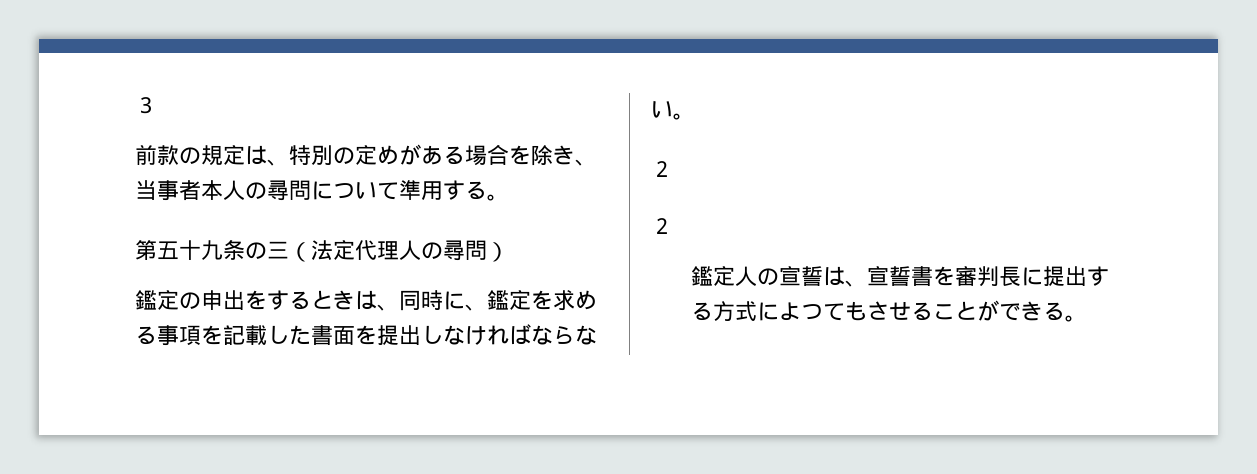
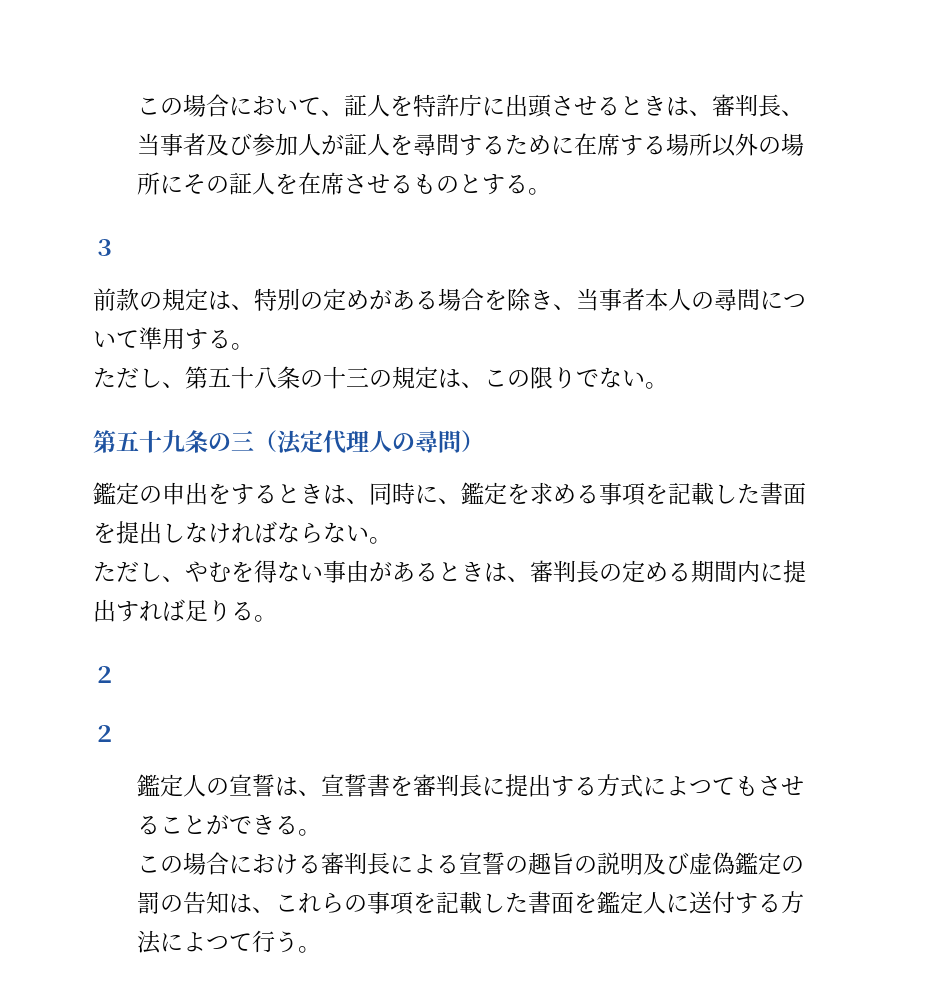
+ この場合において、証人を特許庁に出頭させるときは、審判長、当事者及び参加人が証人を尋問するために在席する場所以外の場所にその証人を在席させるものとする。
+ ただし、第五十八条の十三の規定は、この限りでない。
+ ただし、やむを得ない事由があるときは、審判長の定める期間内に提出すれば足りる。
+ この場合における審判長による宣誓の趣旨の説明及び虚偽鑑定の罰の告知は、これらの事項を記載した書面を鑑定人に送付する方法によつて行う。

